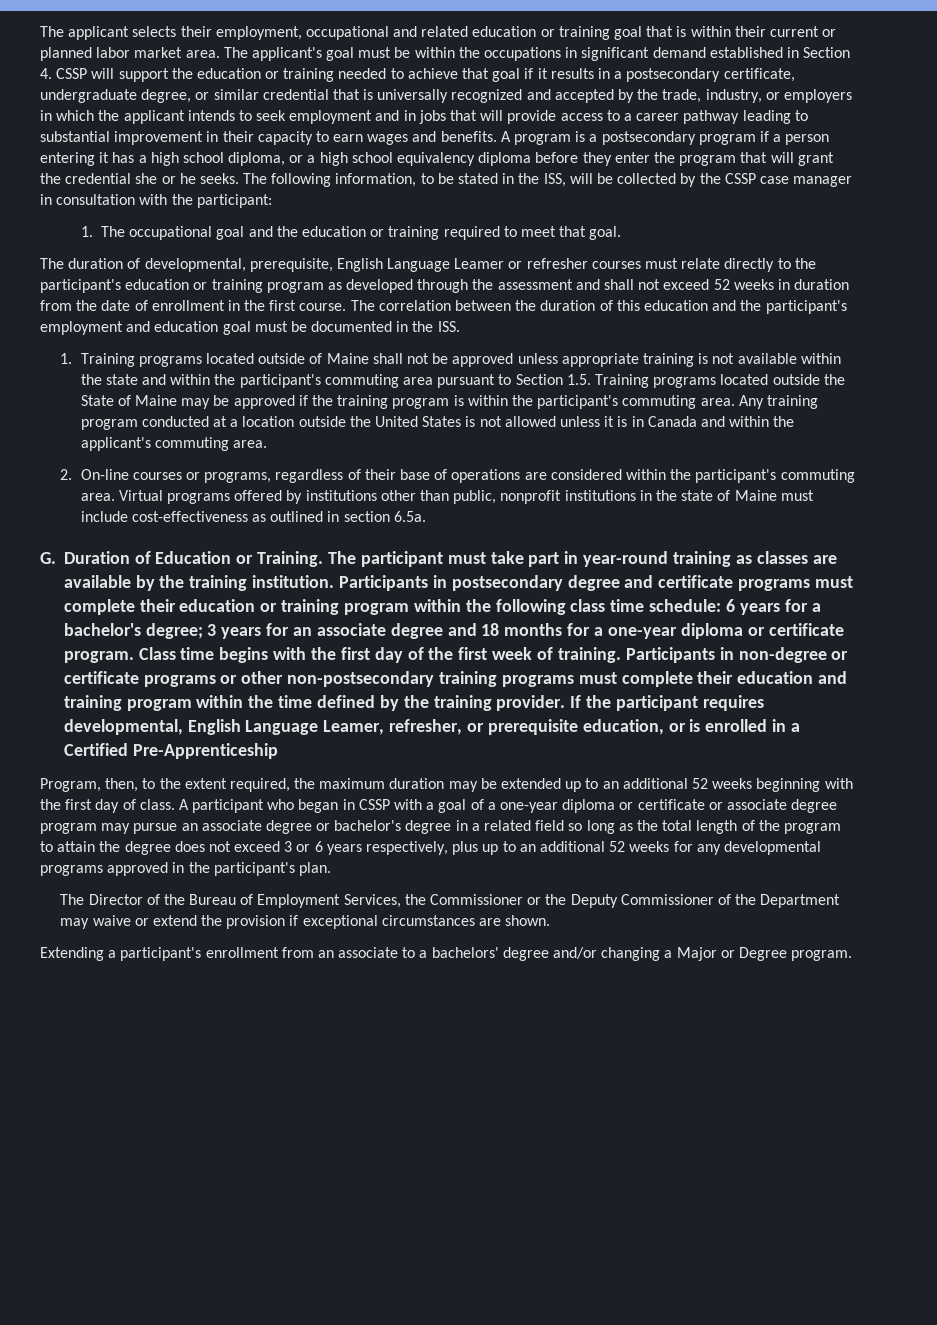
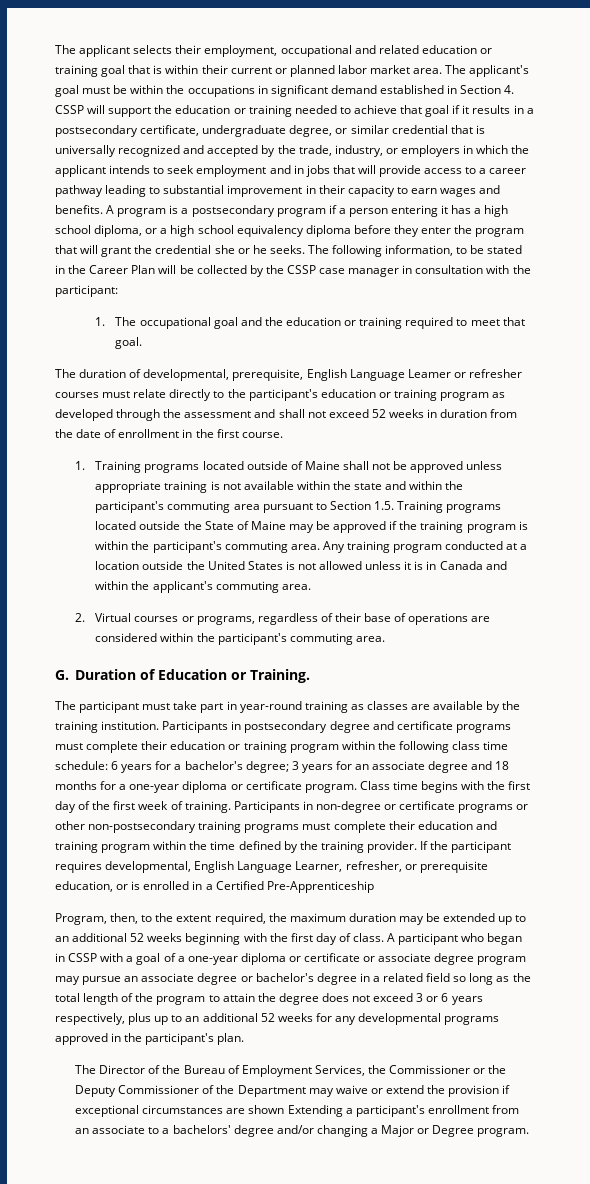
- The following information, to be stated in the ISS, will be collected by the CSSP case manager in consultation with the participant:
+ The following information, to be stated in the Career Plan will be collected by the CSSP case manager in consultation with the participant:
- The correlation between the duration of this education and the participant's employment and education goal must be documented in the ISS.
- 2. On-line courses or programs, regardless of their base of operations are considered within the participant's commuting area. Virtual programs offered by institutions other than public, nonprofit institutions in the state of Maine must include cost-effectiveness as outlined in section 6.5a.
+ 2. Virtual courses or programs, regardless of their base of operations are considered within the participant's commuting area.
- G. Duration of Education or Training. The participant must take part in year-round training as classes are available by the training institution.
+ G. Duration of Education or Training.
+ The participant must take part in year-round training as classes are available by the training institution.
- If the participant requires developmental, English Language Leamer, refresher, or prerequisite education, or is enrolled in a Certified Pre-Apprenticeship
+ If the participant requires developmental, English Language Learner, refresher, or prerequisite education, or is enrolled in a Certified Pre-Apprenticeship
- The Director of the Bureau of Employment Services, the Commissioner or the Deputy Commissioner of the Department may waive or extend the provision if exceptional circumstances are shown.
- Extending a participant's enrollment from an associate to a bachelors' degree and/or changing a Major or Degree program.
+ The Director of the Bureau of Employment Services, the Commissioner or the Deputy Commissioner of the Department may waive or extend the provision if exceptional circumstances are shown Extending a participant's enrollment from an associate to a bachelors' degree and/or changing a Major or Degree program.

